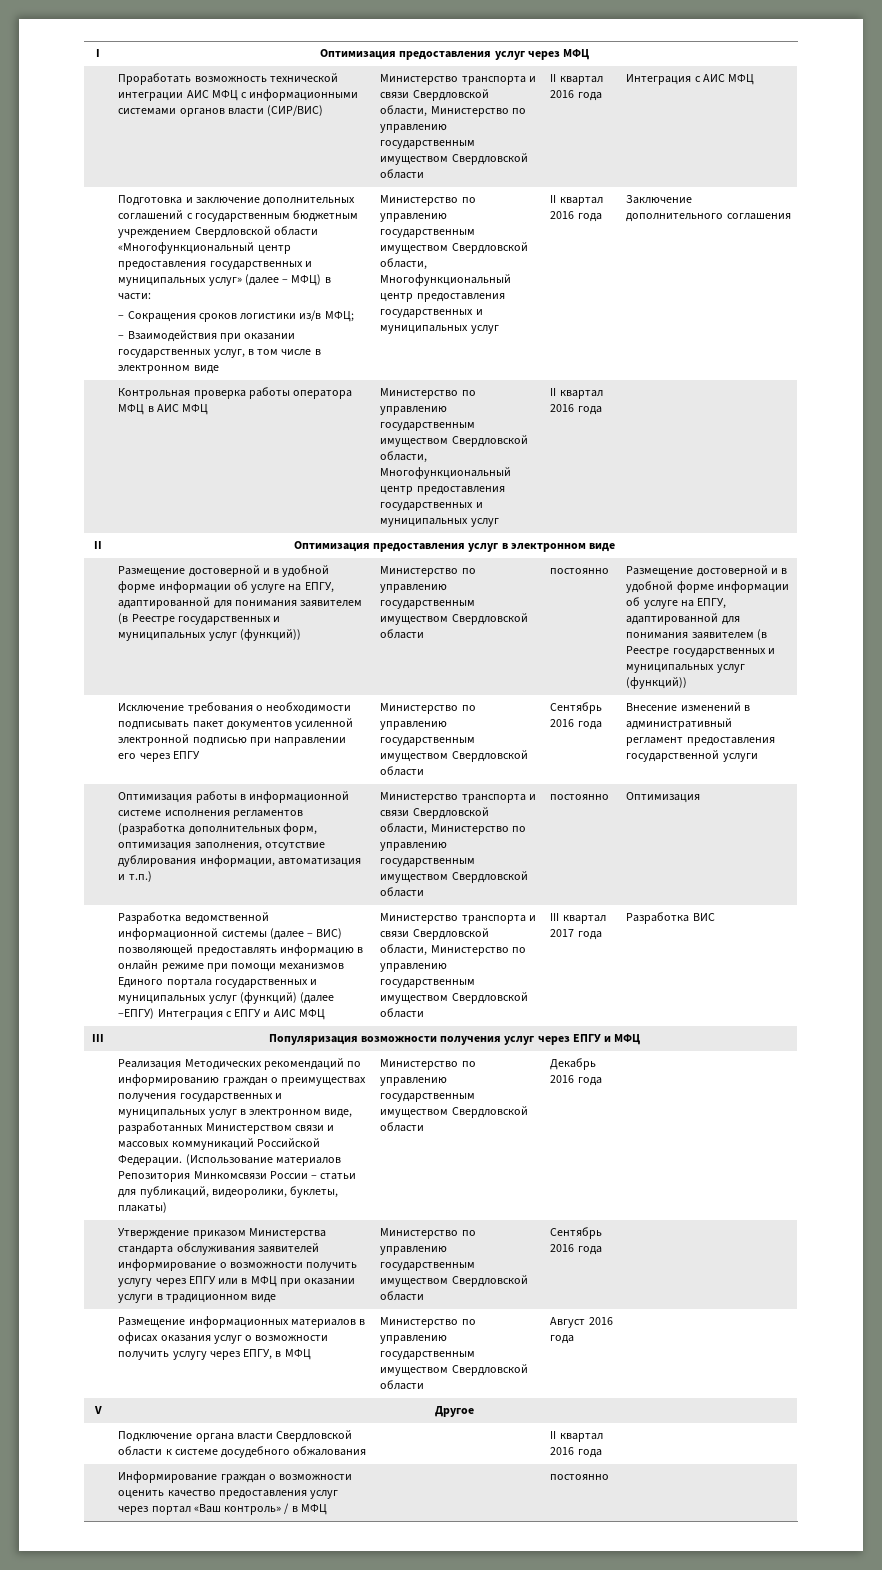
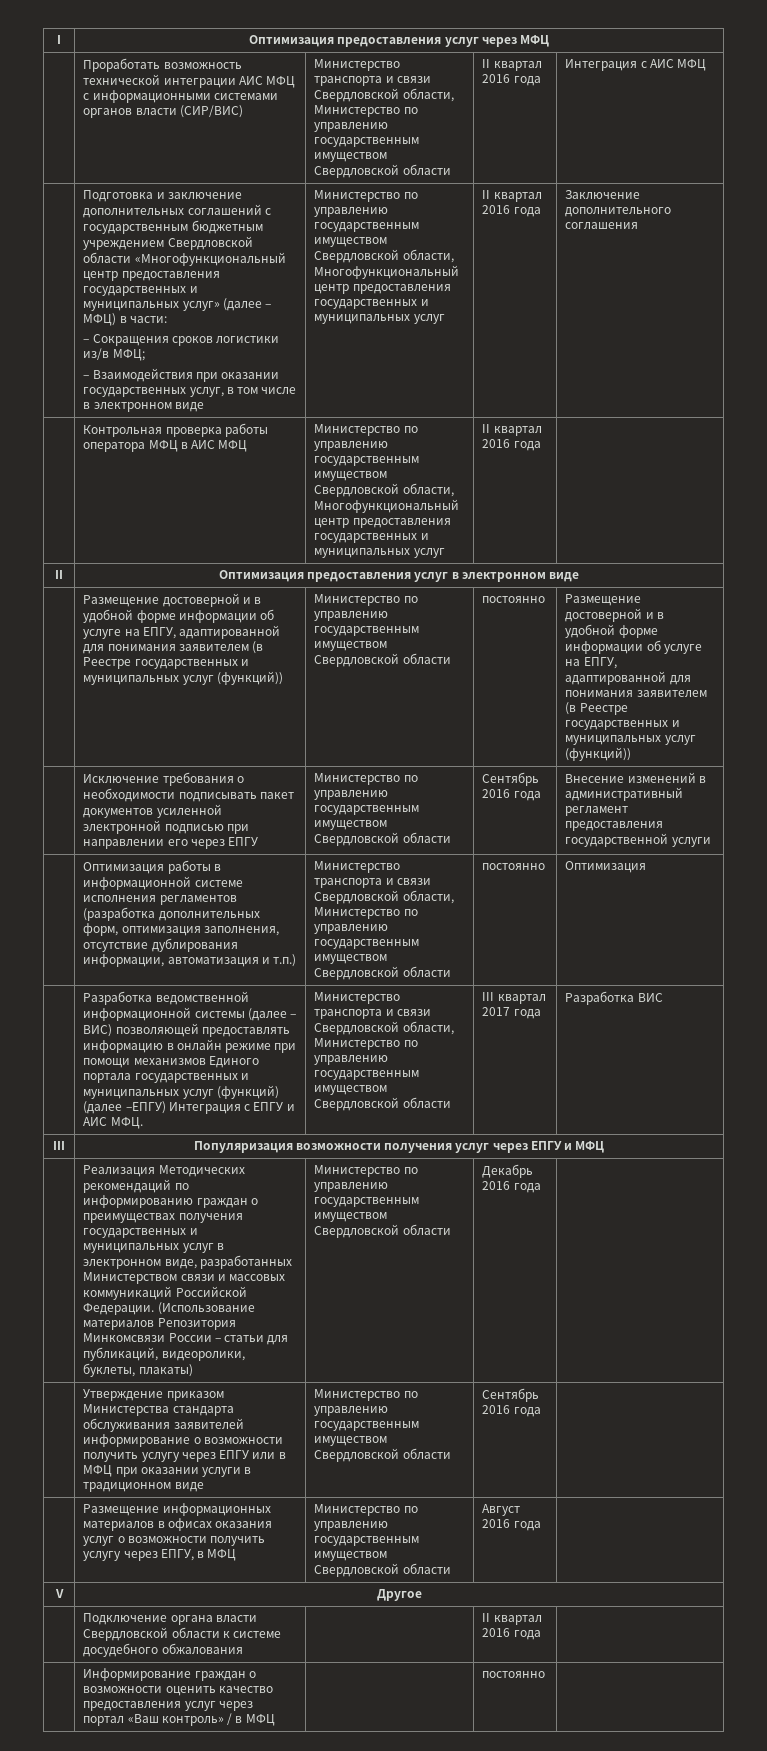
- Разработка ведомственной информационной системы (далее – ВИС) позволяющей предоставлять информацию в онлайн режиме при помощи механизмов Единого портала государственных и муниципальных услуг (функций) (далее –ЕПГУ) Интеграция с ЕПГУ и АИС МФЦ
+ Разработка ведомственной информационной системы (далее – ВИС) позволяющей предоставлять информацию в онлайн режиме при помощи механизмов Единого портала государственных и муниципальных услуг (функций) (далее –ЕПГУ) Интеграция с ЕПГУ и АИС МФЦ.

